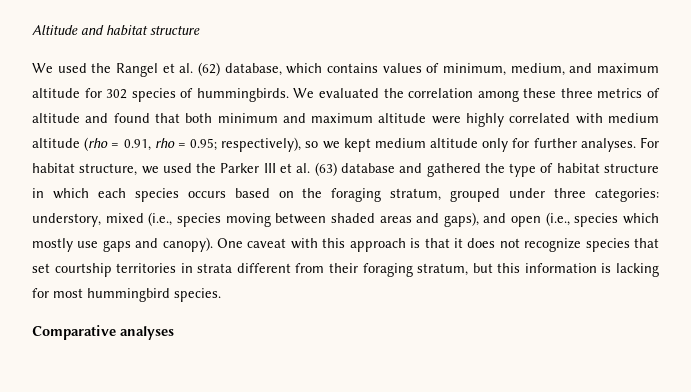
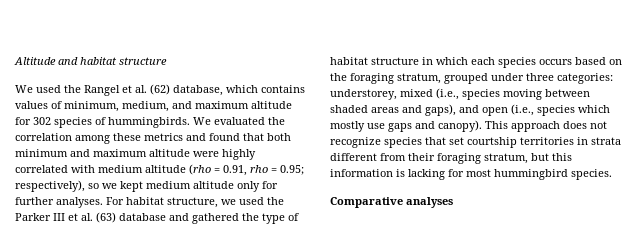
- We evaluated the correlation among these three metrics of altitude and found that both minimum and maximum altitude were highly correlated with medium altitude (rho = 0.91, rho = 0.95; respectively), so we kept medium altitude only for further analyses.
+ We evaluated the correlation among these metrics and found that both minimum and maximum altitude were highly correlated with medium altitude (rho = 0.91, rho = 0.95; respectively), so we kept medium altitude only for further analyses.
- For habitat structure, we used the Parker III et al. (63) database and gathered the type of habitat structure in which each species occurs based on the foraging stratum, grouped under three categories: understory, mixed (i.e., species moving between shaded areas and gaps), and open (i.e., species which mostly use gaps and canopy).
+ For habitat structure, we used the Parker III et al. (63) database and gathered the type of habitat structure in which each species occurs based on the foraging stratum, grouped under three categories: understorey, mixed (i.e., species moving between shaded areas and gaps), and open (i.e., species which mostly use gaps and canopy).
- One caveat with this approach is that it does not recognize species that set courtship territories in strata different from their foraging stratum, but this information is lacking for most hummingbird species.
+ This approach does not recognize species that set courtship territories in strata different from their foraging stratum, but this information is lacking for most hummingbird species.

